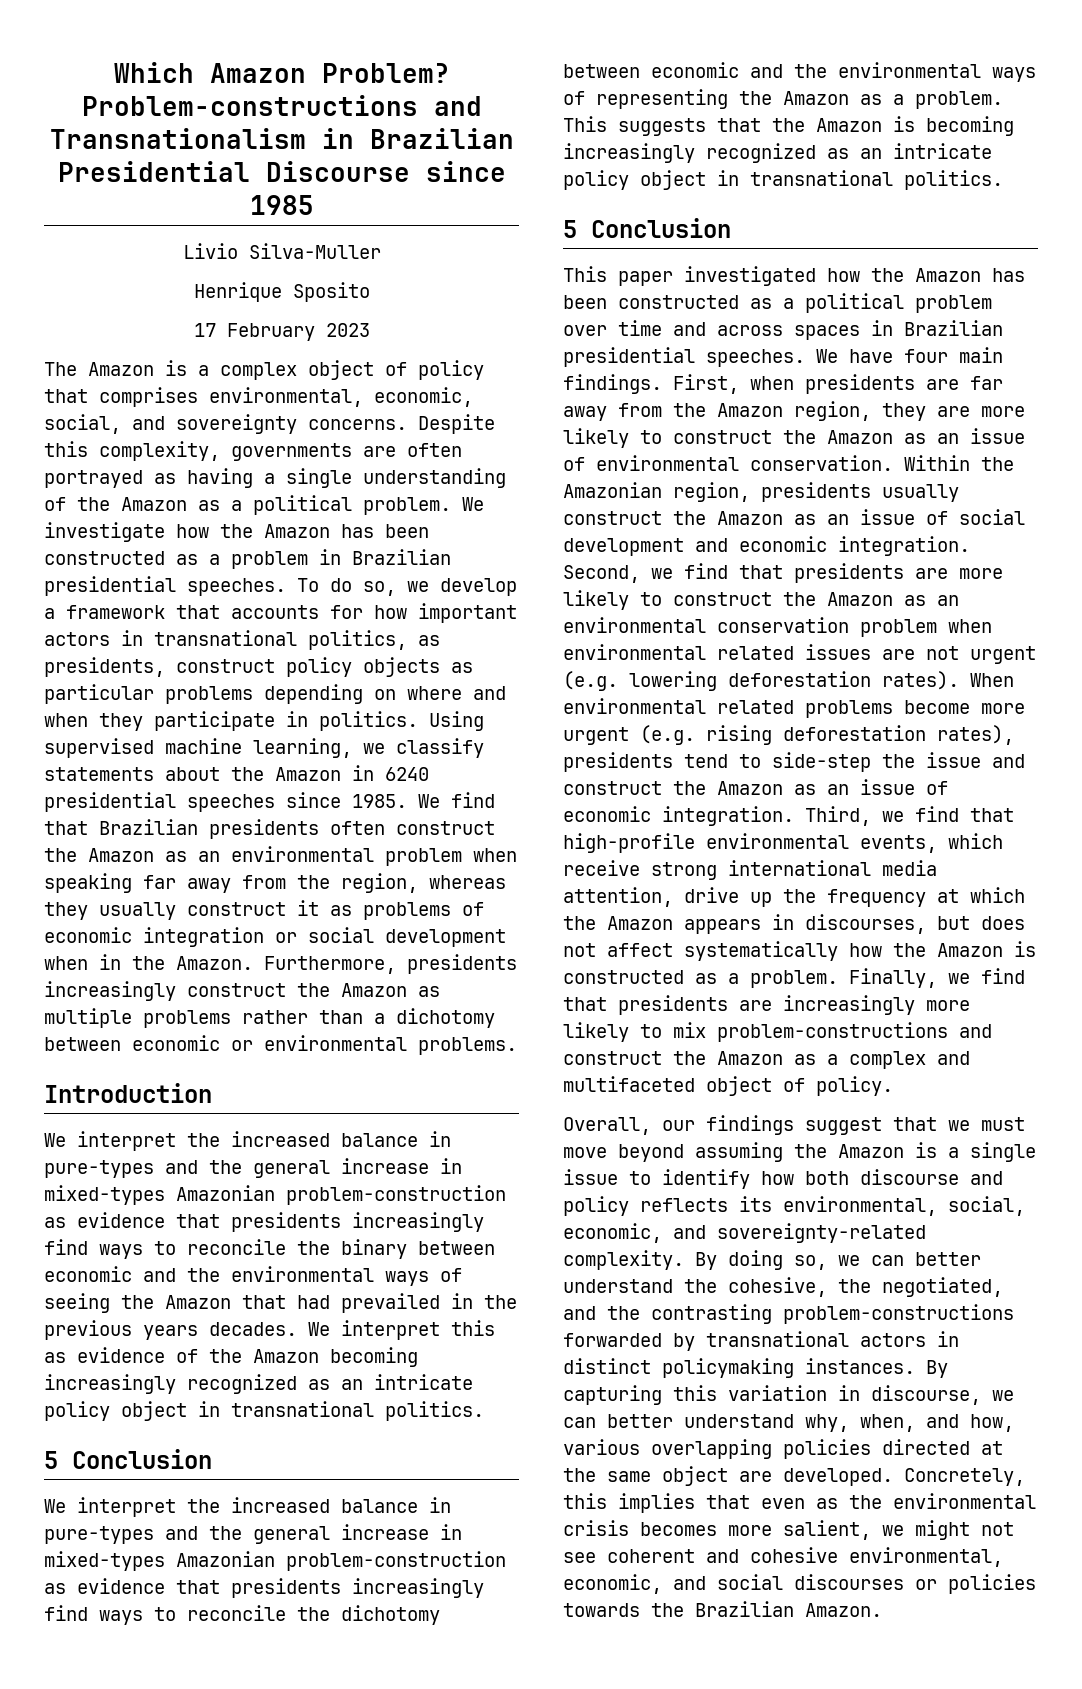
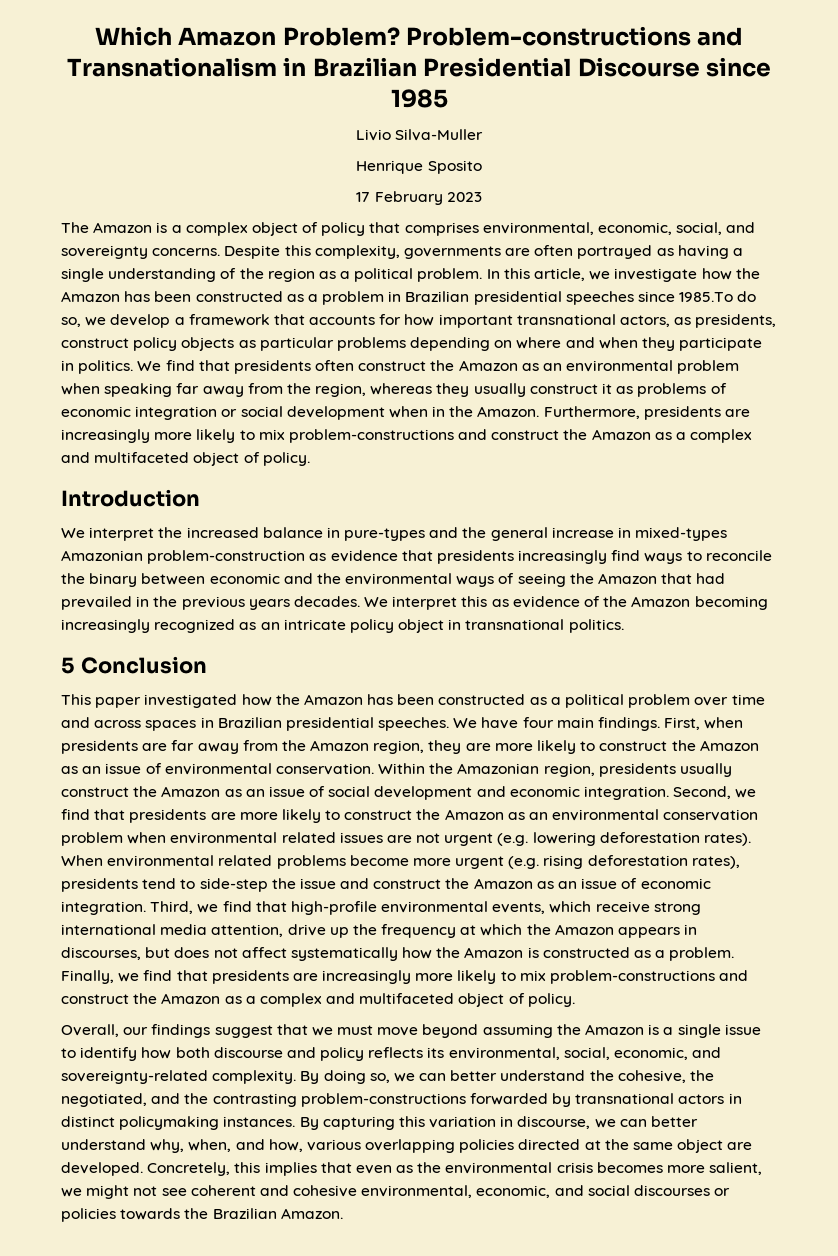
- Despite this complexity, governments are often portrayed as having a single understanding of the Amazon as a political problem.
+ Despite this complexity, governments are often portrayed as having a single understanding of the region as a political problem.
- We investigate how the Amazon has been constructed as a problem in Brazilian presidential speeches. To do so, we develop a framework that accounts for how important actors in transnational politics, as presidents, construct policy objects as particular problems depending on where and when they participate in politics.
+ In this article, we investigate how the Amazon has been constructed as a problem in Brazilian presidential speeches since 1985.To do so, we develop a framework that accounts for how important transnational actors, as presidents, construct policy objects as particular problems depending on where and when they participate in politics.
- Using supervised machine learning, we classify statements about the Amazon in 6240 presidential speeches since 1985.
- We find that Brazilian presidents often construct the Amazon as an environmental problem when speaking far away from the region, whereas they usually construct it as problems of economic integration or social development when in the Amazon.
+ We find that presidents often construct the Amazon as an environmental problem when speaking far away from the region, whereas they usually construct it as problems of economic integration or social development when in the Amazon.
- Furthermore, presidents increasingly construct the Amazon as multiple problems rather than a dichotomy between economic or environmental problems.
+ Furthermore, presidents are increasingly more likely to mix problem-constructions and construct the Amazon as a complex and multifaceted object of policy.
- We interpret the increased balance in pure-types and the general increase in mixed-types Amazonian problem-construction as evidence that presidents increasingly find ways to reconcile the dichotomy between economic and the environmental ways of representing the Amazon as a problem. This suggests that the Amazon is becoming increasingly recognized as an intricate policy object in transnational politics.
- 5 Conclusion

